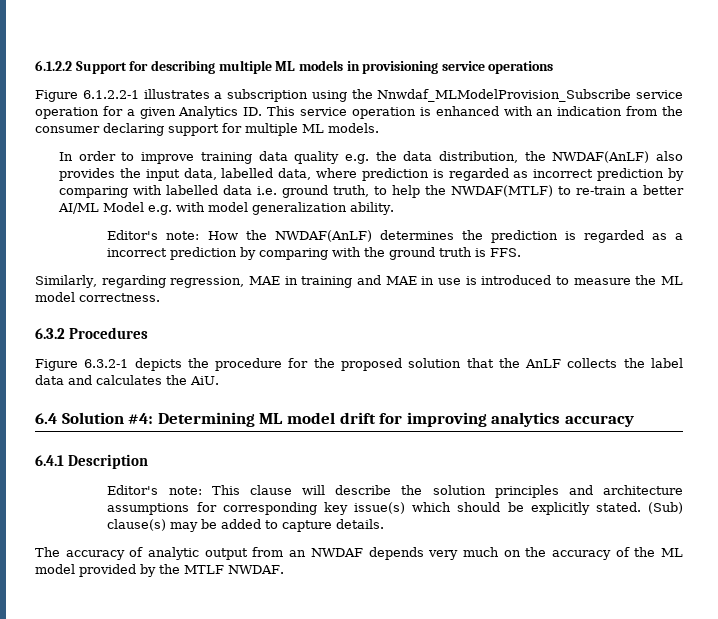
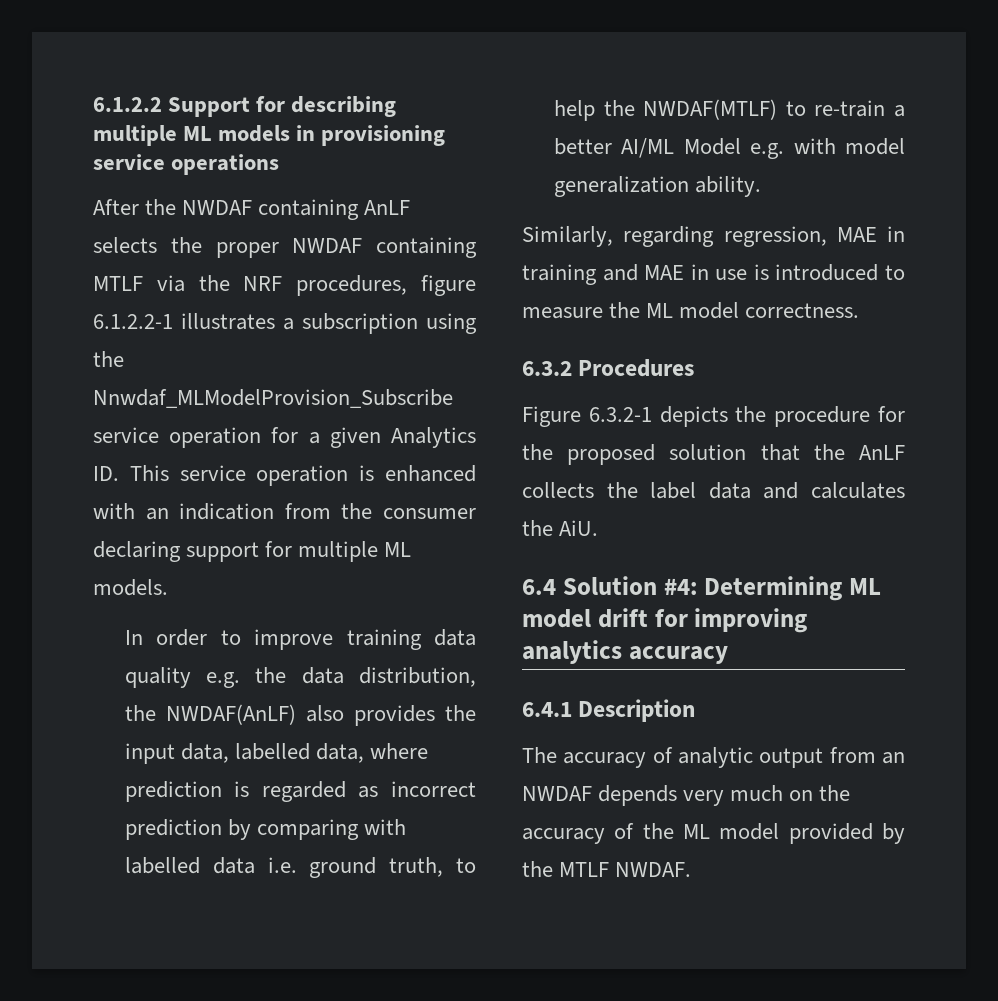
- Figure 6.1.2.2-1 illustrates a subscription using the Nnwdaf_MLModelProvision_Subscribe service operation for a given Analytics ID. This service operation is enhanced with an indication from the consumer declaring support for multiple ML models.
+ After the NWDAF containing AnLF selects the proper NWDAF containing MTLF via the NRF procedures, figure 6.1.2.2-1 illustrates a subscription using the Nnwdaf_MLModelProvision_Subscribe service operation for a given Analytics ID. This service operation is enhanced with an indication from the consumer declaring support for multiple ML models.
- Editor's note: How the NWDAF(AnLF) determines the prediction is regarded as a incorrect prediction by comparing with the ground truth is FFS.
- Editor's note: This clause will describe the solution principles and architecture assumptions for corresponding key issue(s) which should be explicitly stated. (Sub) clause(s) may be added to capture details.

